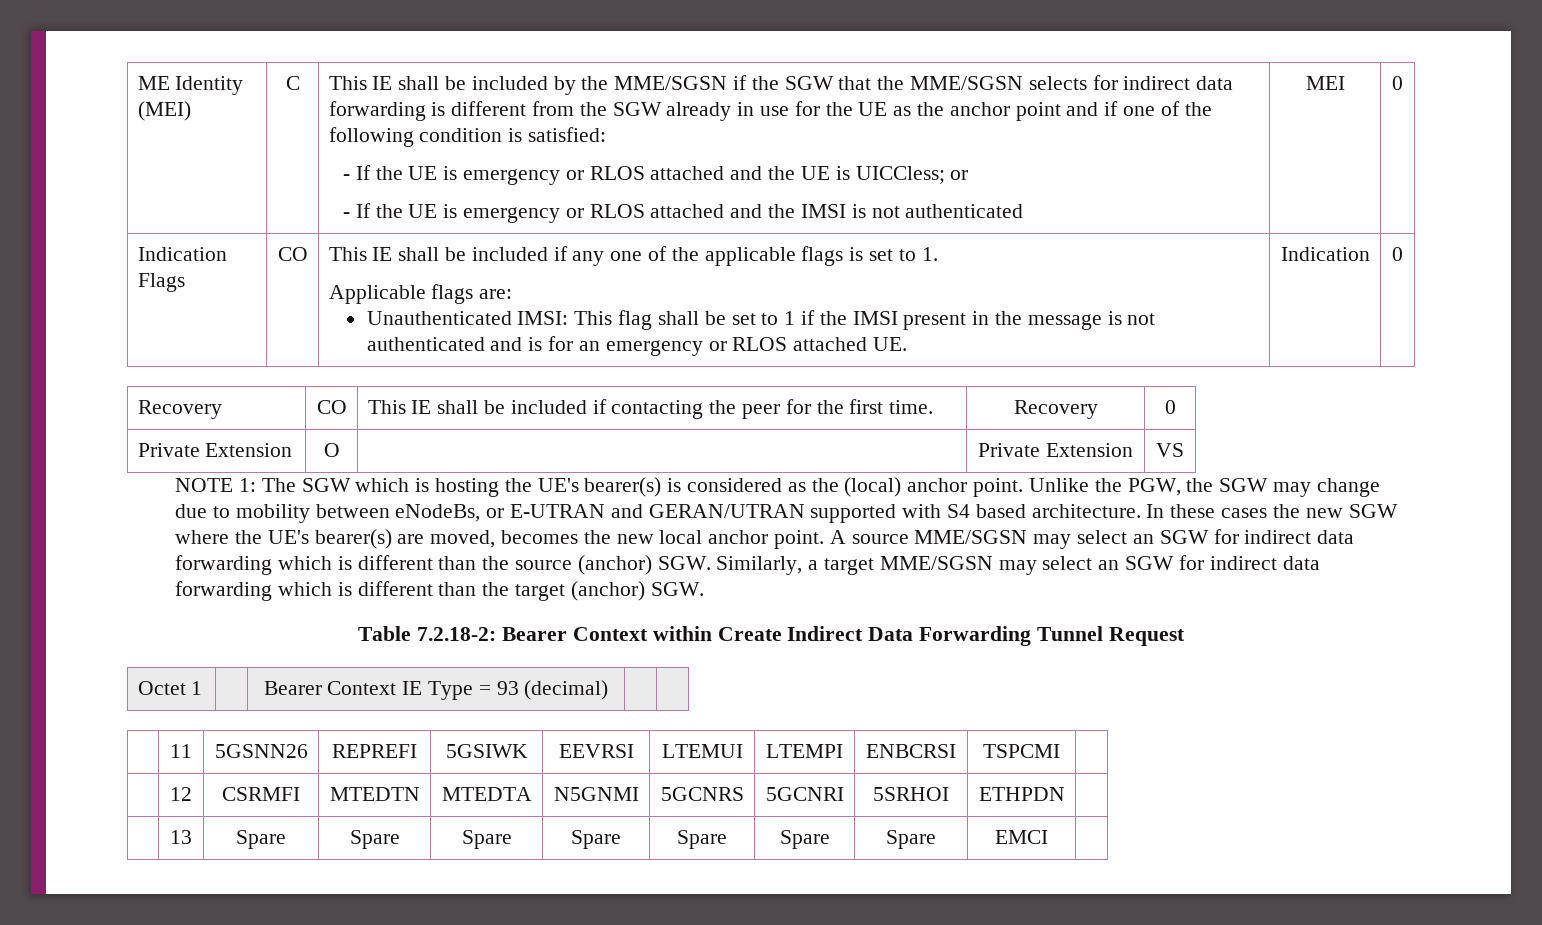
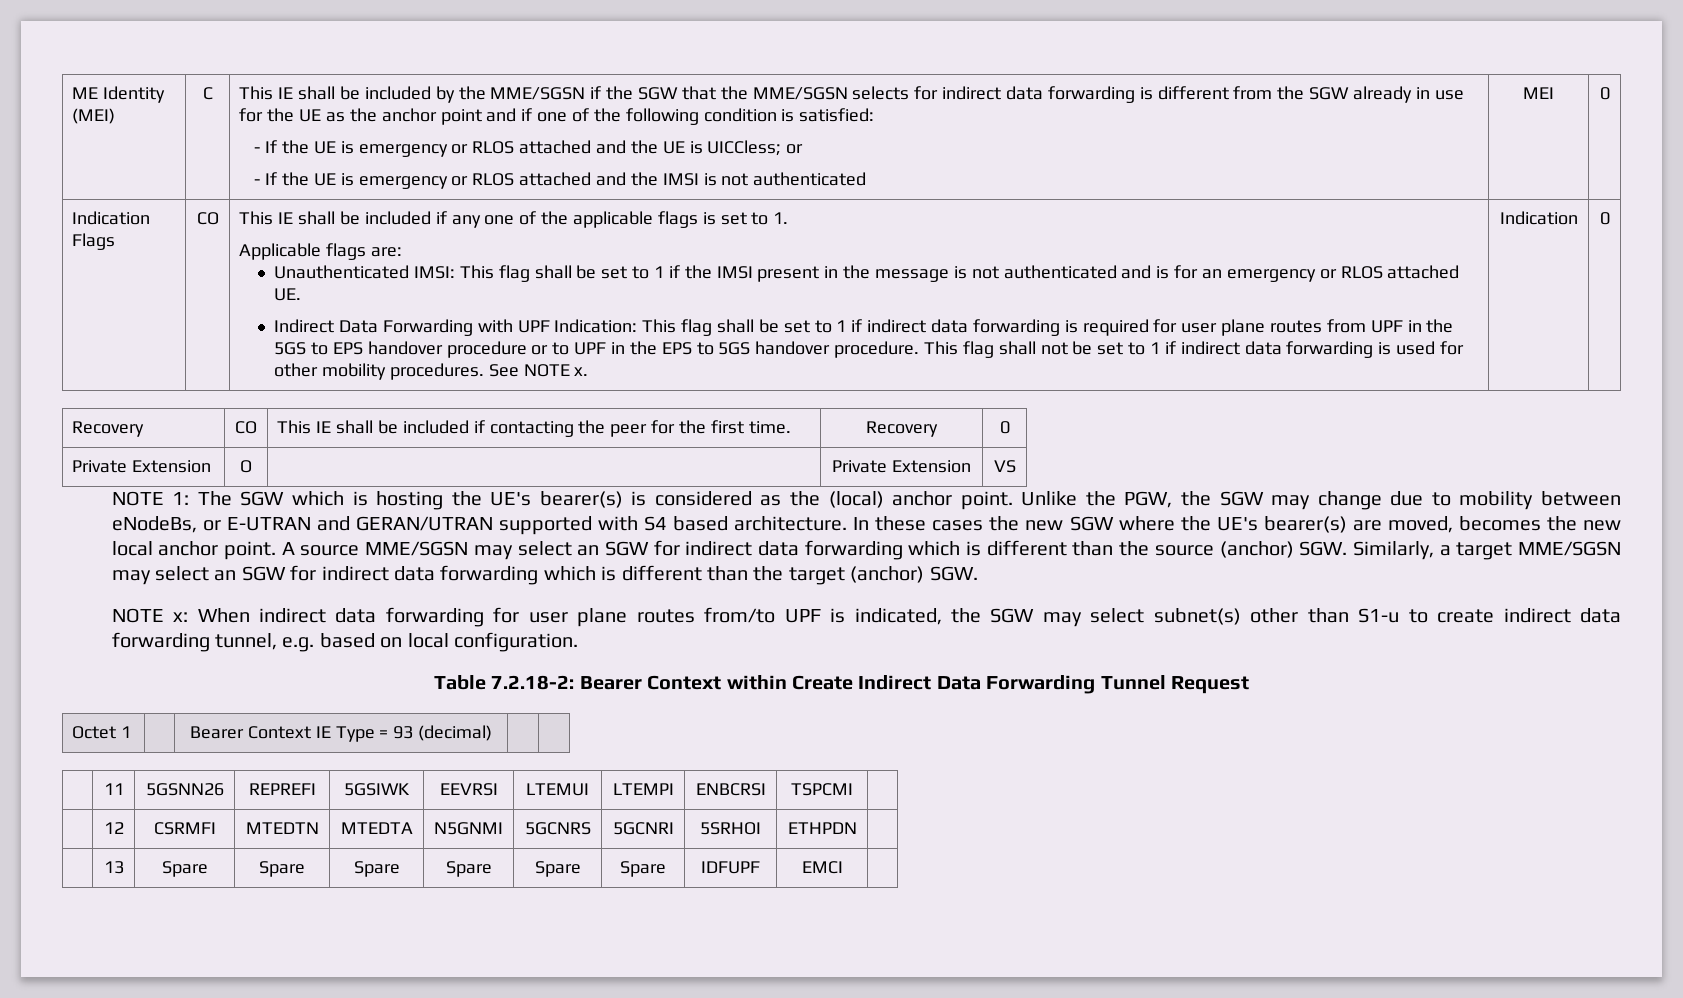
+ Indirect Data Forwarding with UPF Indication: This flag shall be set to 1 if indirect data forwarding is required for user plane routes from UPF in the 5GS to EPS handover procedure or to UPF in the EPS to 5GS handover procedure. This flag shall not be set to 1 if indirect data forwarding is used for other mobility procedures. See NOTE x.
+ NOTE x: When indirect data forwarding for user plane routes from/to UPF is indicated, the SGW may select subnet(s) other than S1-u to create indirect data forwarding tunnel, e.g. based on local configuration.
- | 13 | Spare | Spare | Spare | Spare | Spare | Spare | Spare | EMCI |
+ | 13 | Spare | Spare | Spare | Spare | Spare | Spare | IDFUPF | EMCI |

